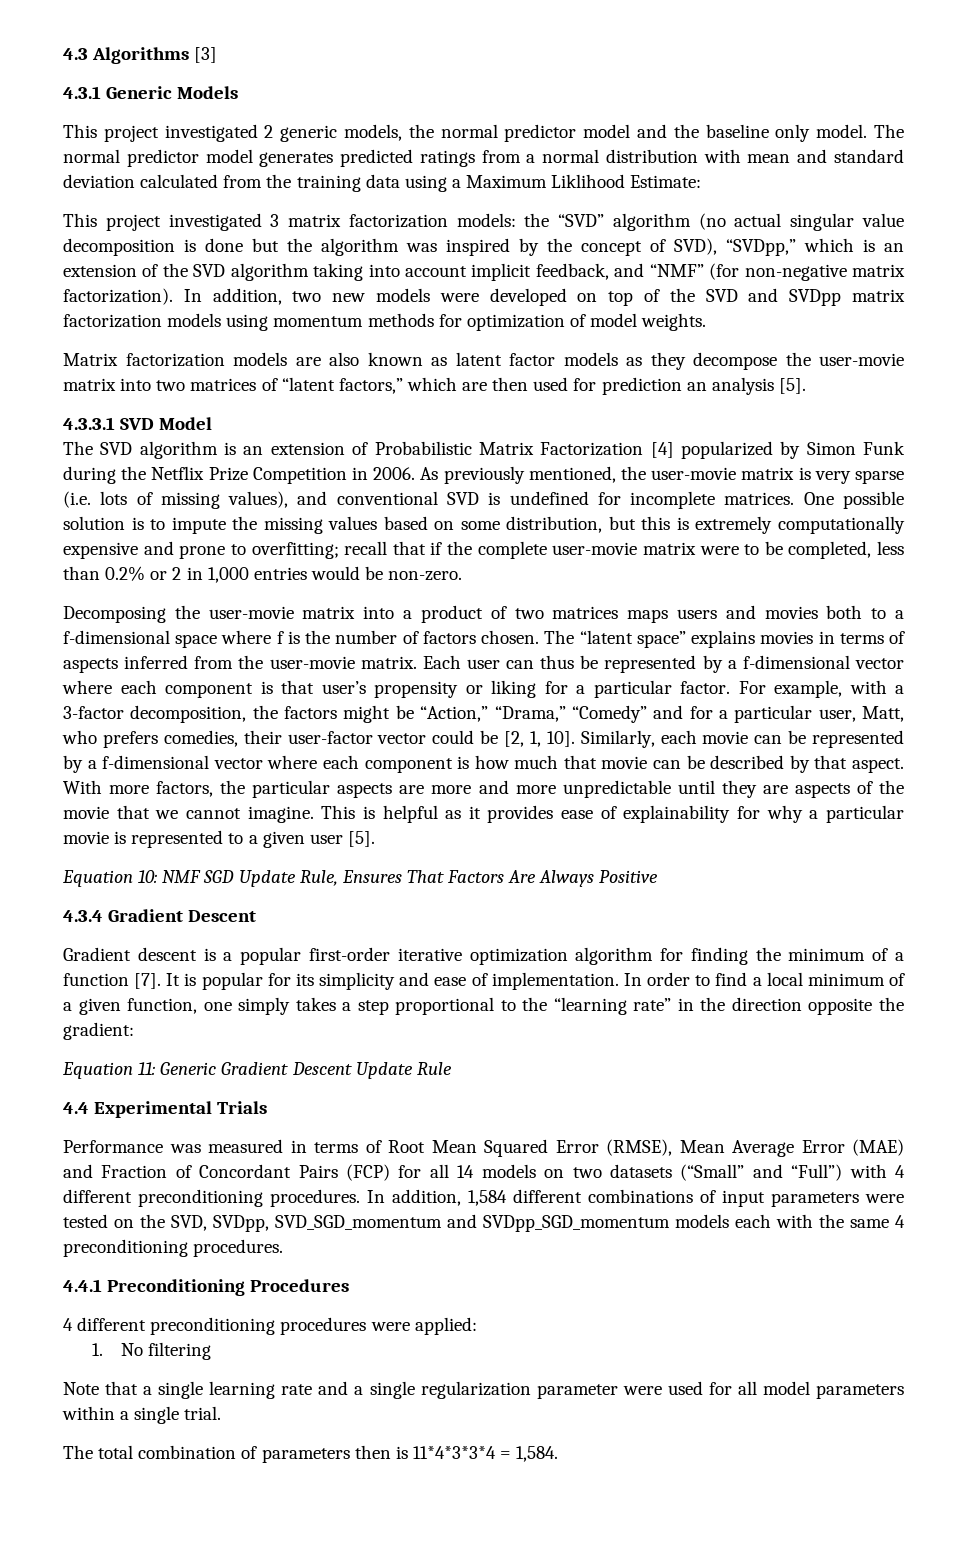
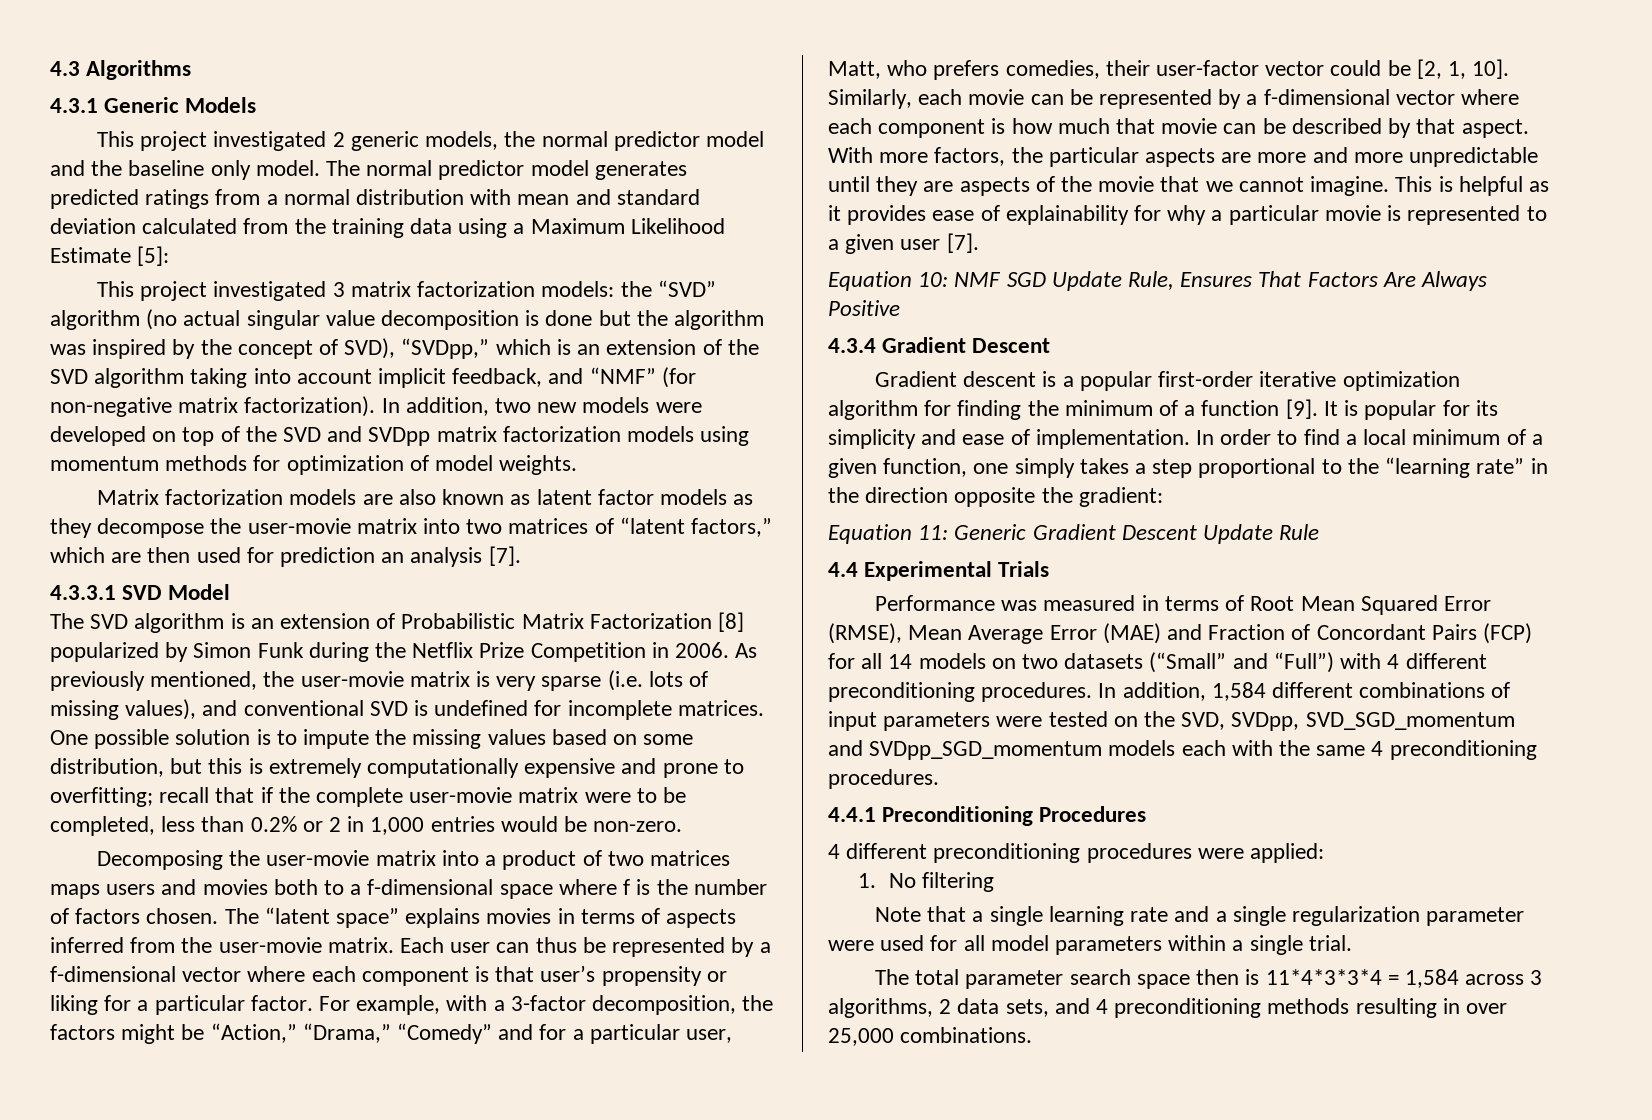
- 4.3 Algorithms [3]
+ 4.3 Algorithms
- The normal predictor model generates predicted ratings from a normal distribution with mean and standard deviation calculated from the training data using a Maximum Liklihood Estimate:
+ The normal predictor model generates predicted ratings from a normal distribution with mean and standard deviation calculated from the training data using a Maximum Likelihood Estimate [5]:
- Matrix factorization models are also known as latent factor models as they decompose the user-movie matrix into two matrices of “latent factors,” which are then used for prediction an analysis [5].
+ Matrix factorization models are also known as latent factor models as they decompose the user-movie matrix into two matrices of “latent factors,” which are then used for prediction an analysis [7].
- The SVD algorithm is an extension of Probabilistic Matrix Factorization [4] popularized by Simon Funk during the Netflix Prize Competition in 2006.
+ The SVD algorithm is an extension of Probabilistic Matrix Factorization [8] popularized by Simon Funk during the Netflix Prize Competition in 2006.
- This is helpful as it provides ease of explainability for why a particular movie is represented to a given user [5].
+ This is helpful as it provides ease of explainability for why a particular movie is represented to a given user [7].
- Gradient descent is a popular first-order iterative optimization algorithm for finding the minimum of a function [7].
+ Gradient descent is a popular first-order iterative optimization algorithm for finding the minimum of a function [9].
- The total combination of parameters then is 11*4*3*3*4 = 1,584.
+ The total parameter search space then is 11*4*3*3*4 = 1,584 across 3 algorithms, 2 data sets, and 4 preconditioning methods resulting in over 25,000 combinations.

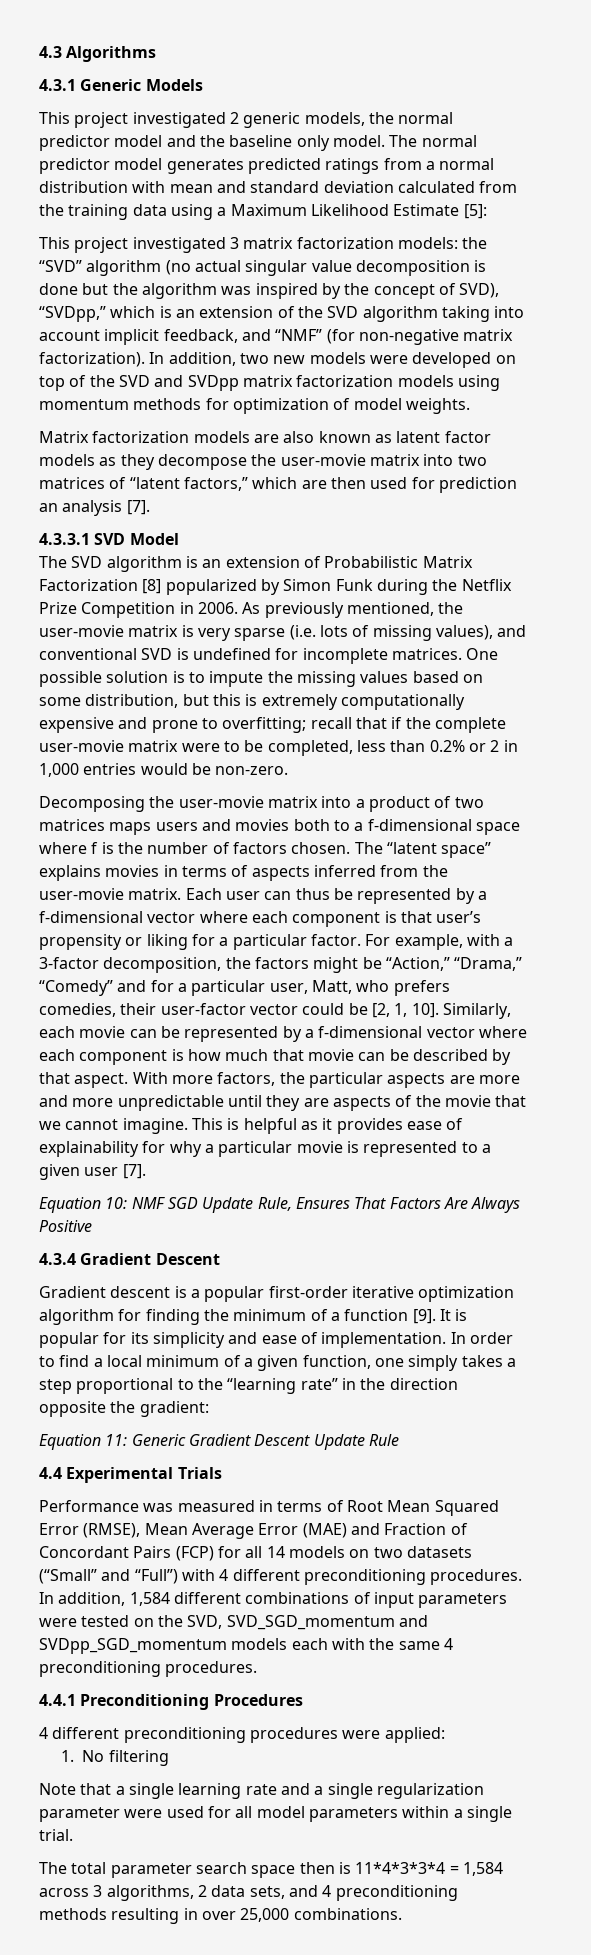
- In addition, 1,584 different combinations of input parameters were tested on the SVD, SVDpp, SVD_SGD_momentum and SVDpp_SGD_momentum models each with the same 4 preconditioning procedures.
+ In addition, 1,584 different combinations of input parameters were tested on the SVD, SVD_SGD_momentum and SVDpp_SGD_momentum models each with the same 4 preconditioning procedures.

